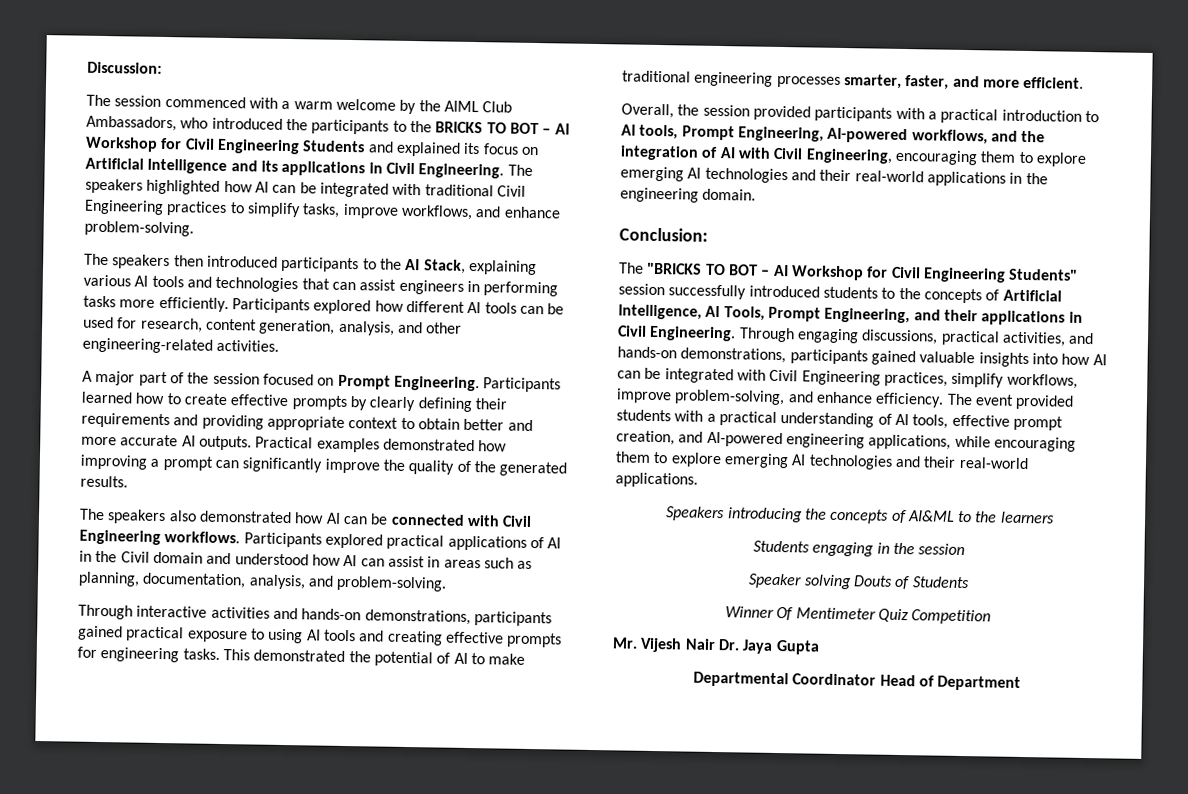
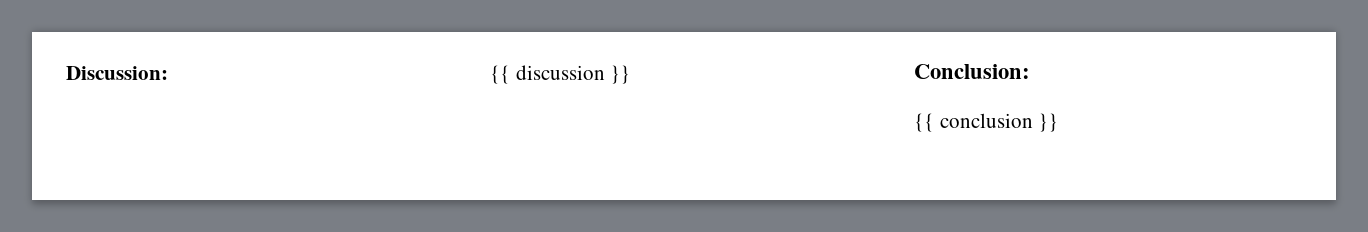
- The session commenced with a warm welcome by the AIML Club Ambassadors, who introduced the participants to the BRICKS TO BOT – AI Workshop for Civil Engineering Students and explained its focus on Artificial Intelligence and its applications in Civil Engineering. The speakers highlighted how AI can be integrated with traditional Civil Engineering practices to simplify tasks, improve workflows, and enhance problem-solving.
- The speakers then introduced participants to the AI Stack, explaining various AI tools and technologies that can assist engineers in performing tasks more efficiently. Participants explored how different AI tools can be used for research, content generation, analysis, and other engineering-related activities.
- A major part of the session focused on Prompt Engineering. Participants learned how to create effective prompts by clearly defining their requirements and providing appropriate context to obtain better and more accurate AI outputs. Practical examples demonstrated how improving a prompt can significantly improve the quality of the generated results.
- The speakers also demonstrated how AI can be connected with Civil Engineering workflows. Participants explored practical applications of AI in the Civil domain and understood how AI can assist in areas such as planning, documentation, analysis, and problem-solving.
- Through interactive activities and hands-on demonstrations, participants gained practical exposure to using AI tools and creating effective prompts for engineering tasks. This demonstrated the potential of AI to make traditional engineering processes smarter, faster, and more efficient.
- Overall, the session provided participants with a practical introduction to AI tools, Prompt Engineering, AI-powered workflows, and the integration of AI with Civil Engineering, encouraging them to explore emerging AI technologies and their real-world applications in the engineering domain.
+ {{ discussion }}
  Conclusion:
- The "BRICKS TO BOT – AI Workshop for Civil Engineering Students" session successfully introduced students to the concepts of Artificial Intelligence, AI Tools, Prompt Engineering, and their applications in Civil Engineering. Through engaging discussions, practical activities, and hands-on demonstrations, participants gained valuable insights into how AI can be integrated with Civil Engineering practices, simplify workflows, improve problem-solving, and enhance efficiency. The event provided students with a practical understanding of AI tools, effective prompt creation, and AI-powered engineering applications, while encouraging them to explore emerging AI technologies and their real-world applications.
- Speakers introducing the concepts of AI&ML to the learners
- Students engaging in the session
- Speaker solving Douts of Students
- Winner Of Mentimeter Quiz Competition
- Mr. Vijesh Nair Dr. Jaya Gupta
- Departmental Coordinator Head of Department
+ {{ conclusion }}

